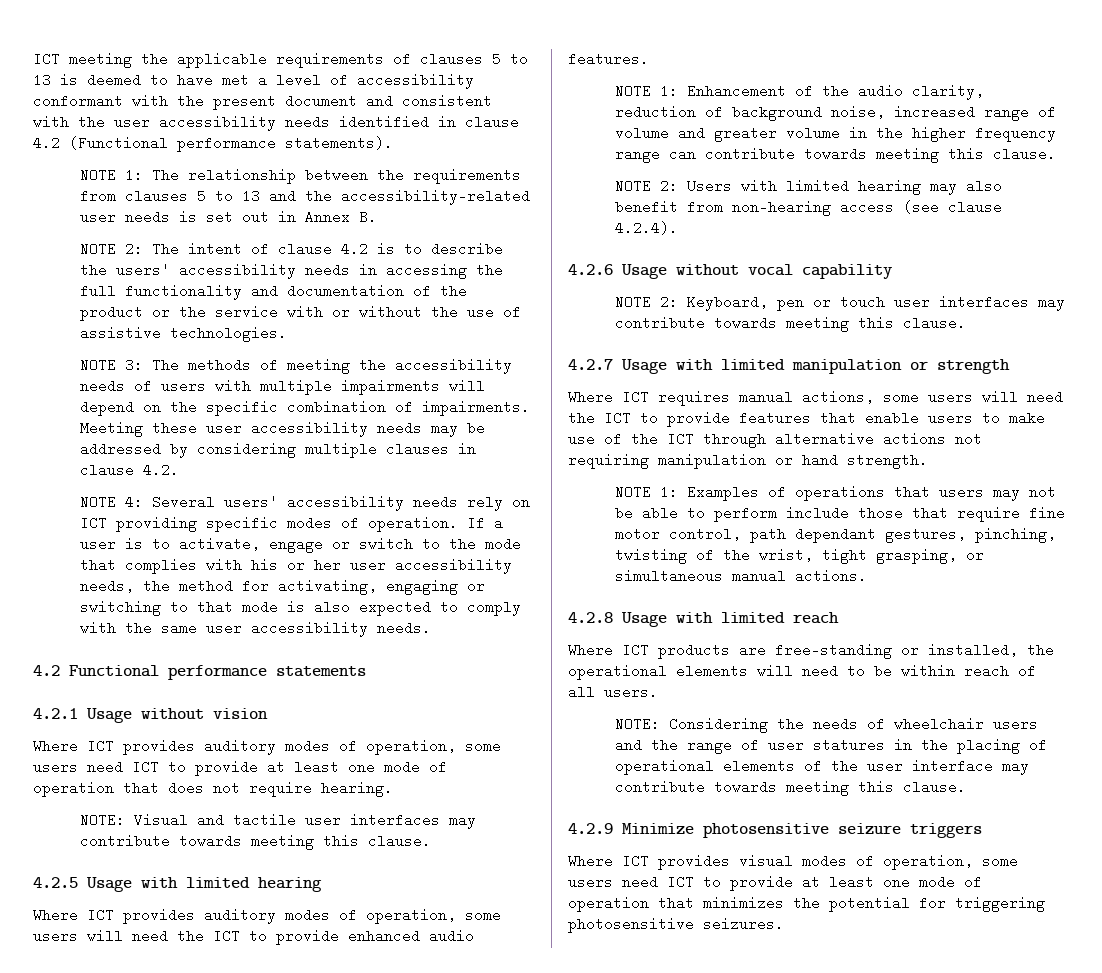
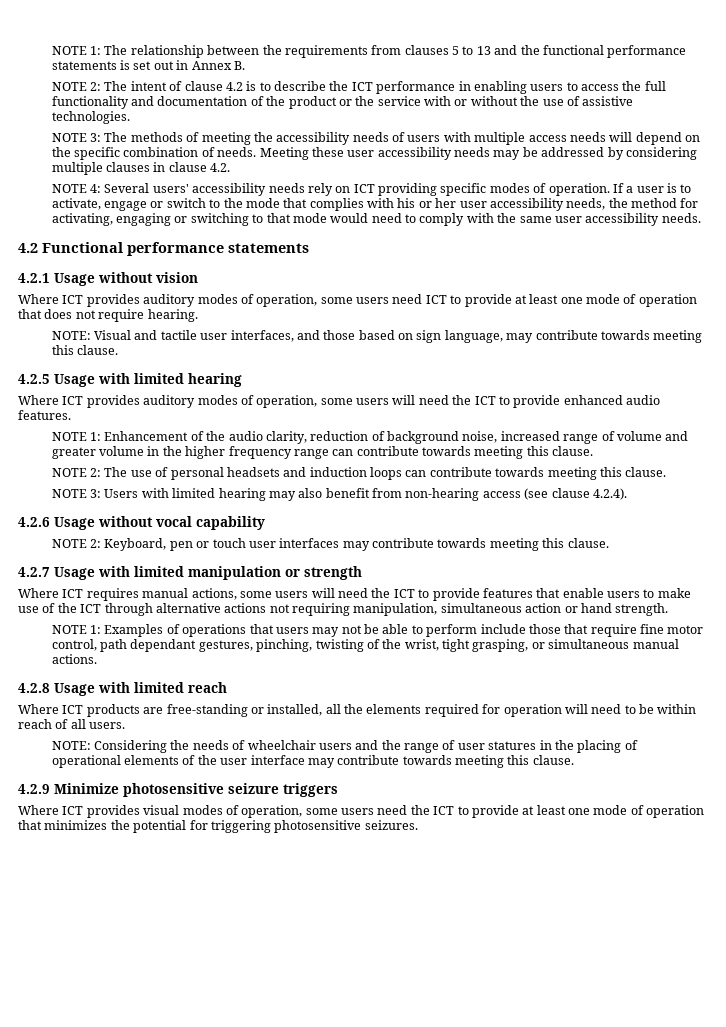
- ICT meeting the applicable requirements of clauses 5 to 13 is deemed to have met a level of accessibility conformant with the present document and consistent with the user accessibility needs identified in clause 4.2 (Functional performance statements).
- NOTE 1: The relationship between the requirements from clauses 5 to 13 and the accessibility-related user needs is set out in Annex B.
+ NOTE 1: The relationship between the requirements from clauses 5 to 13 and the functional performance statements is set out in Annex B.
- NOTE 2: The intent of clause 4.2 is to describe the users' accessibility needs in accessing the full functionality and documentation of the product or the service with or without the use of assistive technologies.
+ NOTE 2: The intent of clause 4.2 is to describe the ICT performance in enabling users to access the full functionality and documentation of the product or the service with or without the use of assistive technologies.
- NOTE 3: The methods of meeting the accessibility needs of users with multiple impairments will depend on the specific combination of impairments.
+ NOTE 3: The methods of meeting the accessibility needs of users with multiple access needs will depend on the specific combination of needs.
- If a user is to activate, engage or switch to the mode that complies with his or her user accessibility needs, the method for activating, engaging or switching to that mode is also expected to comply with the same user accessibility needs.
+ If a user is to activate, engage or switch to the mode that complies with his or her user accessibility needs, the method for activating, engaging or switching to that mode would need to comply with the same user accessibility needs.
- NOTE: Visual and tactile user interfaces may contribute towards meeting this clause.
+ NOTE: Visual and tactile user interfaces, and those based on sign language, may contribute towards meeting this clause.
- NOTE 2: Users with limited hearing may also benefit from non-hearing access (see clause 4.2.4).
+ NOTE 2: The use of personal headsets and induction loops can contribute towards meeting this clause.
+ NOTE 3: Users with limited hearing may also benefit from non-hearing access (see clause 4.2.4).
- Where ICT requires manual actions, some users will need the ICT to provide features that enable users to make use of the ICT through alternative actions not requiring manipulation or hand strength.
+ Where ICT requires manual actions, some users will need the ICT to provide features that enable users to make use of the ICT through alternative actions not requiring manipulation, simultaneous action or hand strength.
- Where ICT products are free-standing or installed, the operational elements will need to be within reach of all users.
+ Where ICT products are free-standing or installed, all the elements required for operation will need to be within reach of all users.
- Where ICT provides visual modes of operation, some users need ICT to provide at least one mode of operation that minimizes the potential for triggering photosensitive seizures.
+ Where ICT provides visual modes of operation, some users need the ICT to provide at least one mode of operation that minimizes the potential for triggering photosensitive seizures.

